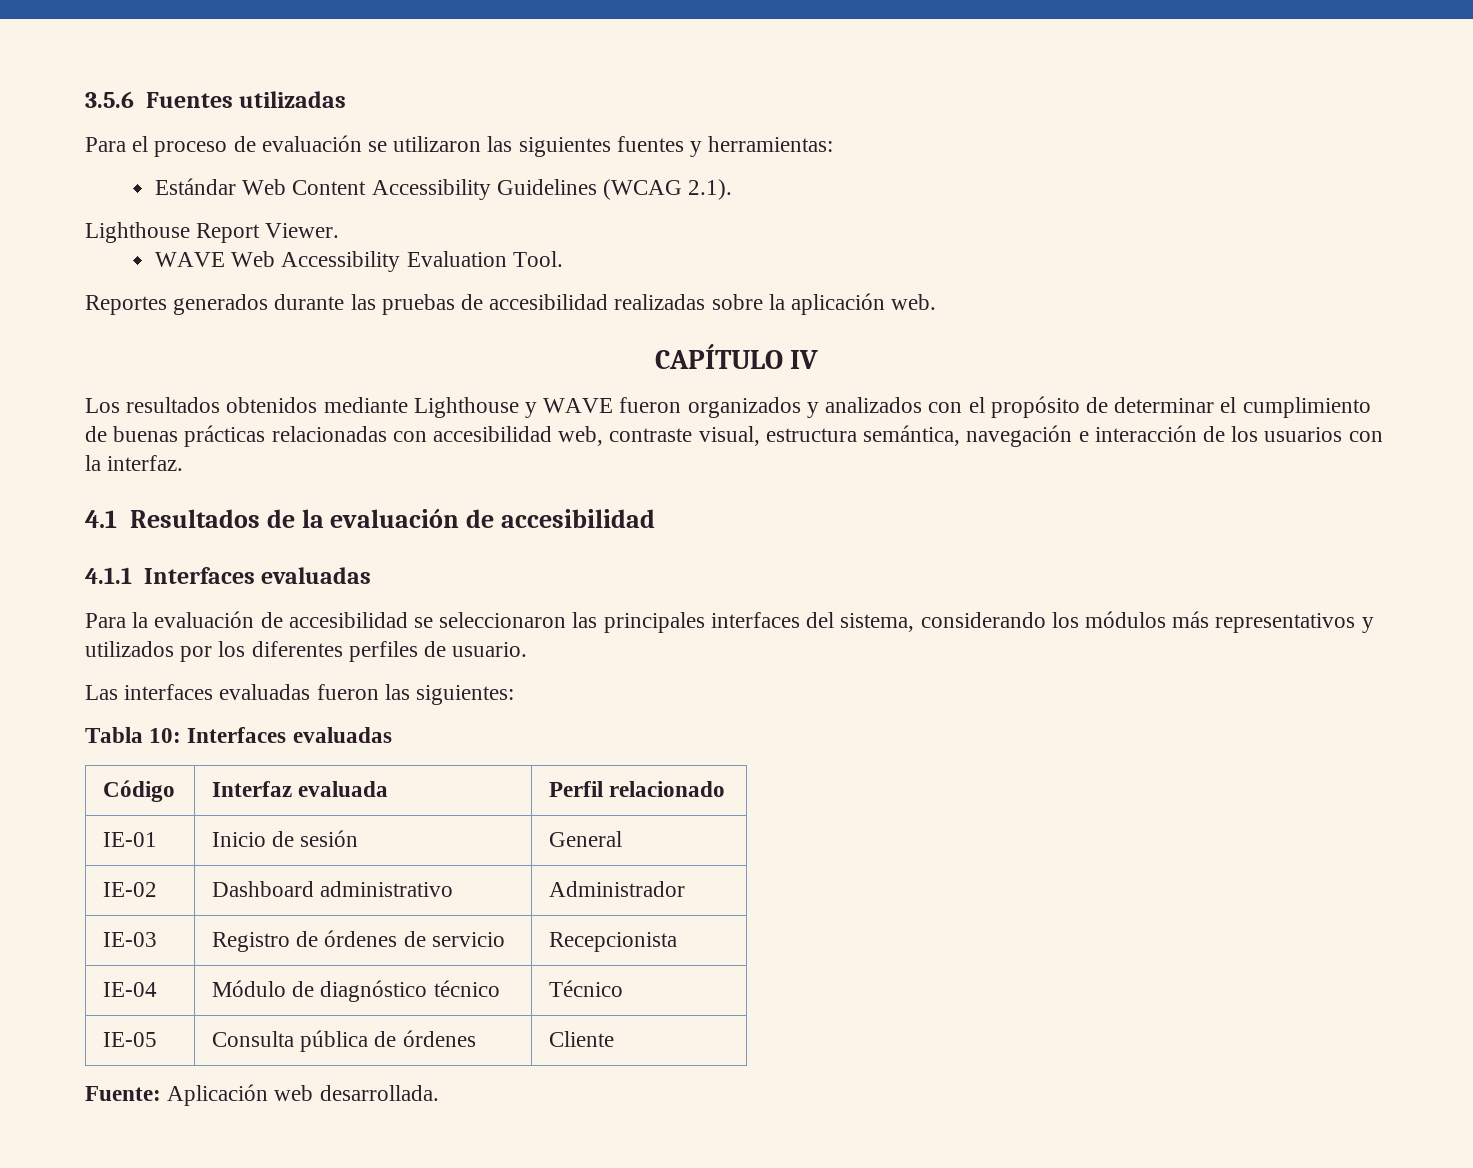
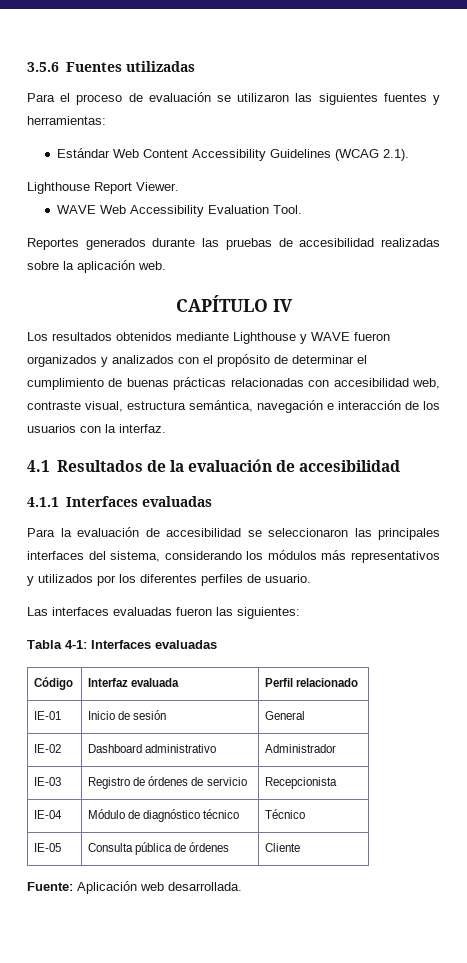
- Tabla 10: Interfaces evaluadas
+ Tabla 4-1: Interfaces evaluadas

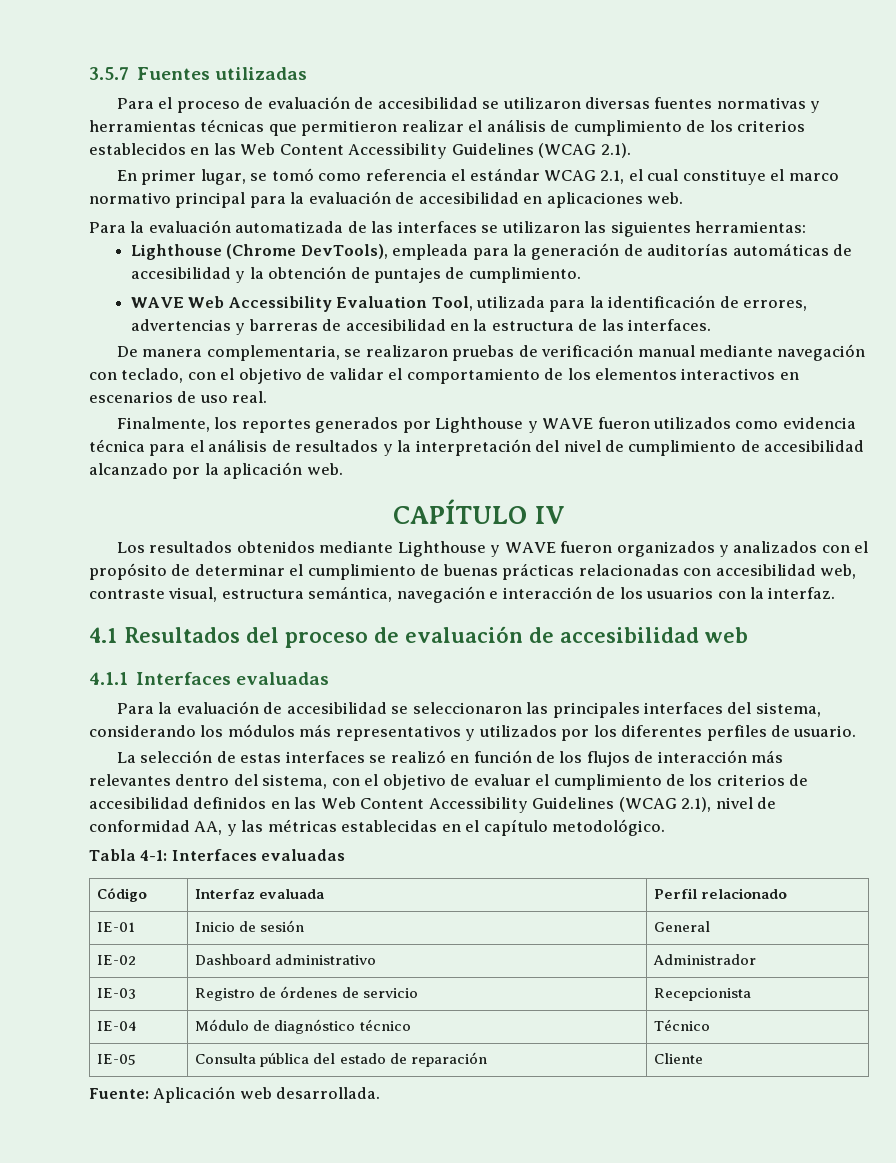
- 3.5.6 Fuentes utilizadas
+ 3.5.7 Fuentes utilizadas
- Para el proceso de evaluación se utilizaron las siguientes fuentes y herramientas:
- Estándar Web Content Accessibility Guidelines (WCAG 2.1).
+ Para el proceso de evaluación de accesibilidad se utilizaron diversas fuentes normativas y herramientas técnicas que permitieron realizar el análisis de cumplimiento de los criterios establecidos en las Web Content Accessibility Guidelines (WCAG 2.1).
- Lighthouse Report Viewer.
- WAVE Web Accessibility Evaluation Tool.
- Reportes generados durante las pruebas de accesibilidad realizadas sobre la aplicación web.
+ En primer lugar, se tomó como referencia el estándar WCAG 2.1, el cual constituye el marco normativo principal para la evaluación de accesibilidad en aplicaciones web.
+ Para la evaluación automatizada de las interfaces se utilizaron las siguientes herramientas:
+ Lighthouse (Chrome DevTools), empleada para la generación de auditorías automáticas de accesibilidad y la obtención de puntajes de cumplimiento.
+ WAVE Web Accessibility Evaluation Tool, utilizada para la identificación de errores, advertencias y barreras de accesibilidad en la estructura de las interfaces.
+ De manera complementaria, se realizaron pruebas de verificación manual mediante navegación con teclado, con el objetivo de validar el comportamiento de los elementos interactivos en escenarios de uso real.
+ Finalmente, los reportes generados por Lighthouse y WAVE fueron utilizados como evidencia técnica para el análisis de resultados y la interpretación del nivel de cumplimiento de accesibilidad alcanzado por la aplicación web.
- 4.1 Resultados de la evaluación de accesibilidad
+ 4.1 Resultados del proceso de evaluación de accesibilidad web
- Las interfaces evaluadas fueron las siguientes:
+ La selección de estas interfaces se realizó en función de los flujos de interacción más relevantes dentro del sistema, con el objetivo de evaluar el cumplimiento de los criterios de accesibilidad definidos en las Web Content Accessibility Guidelines (WCAG 2.1), nivel de conformidad AA, y las métricas establecidas en el capítulo metodológico.
- IE-05 | Consulta pública de órdenes | Cliente
+ IE-05 | Consulta pública del estado de reparación | Cliente

